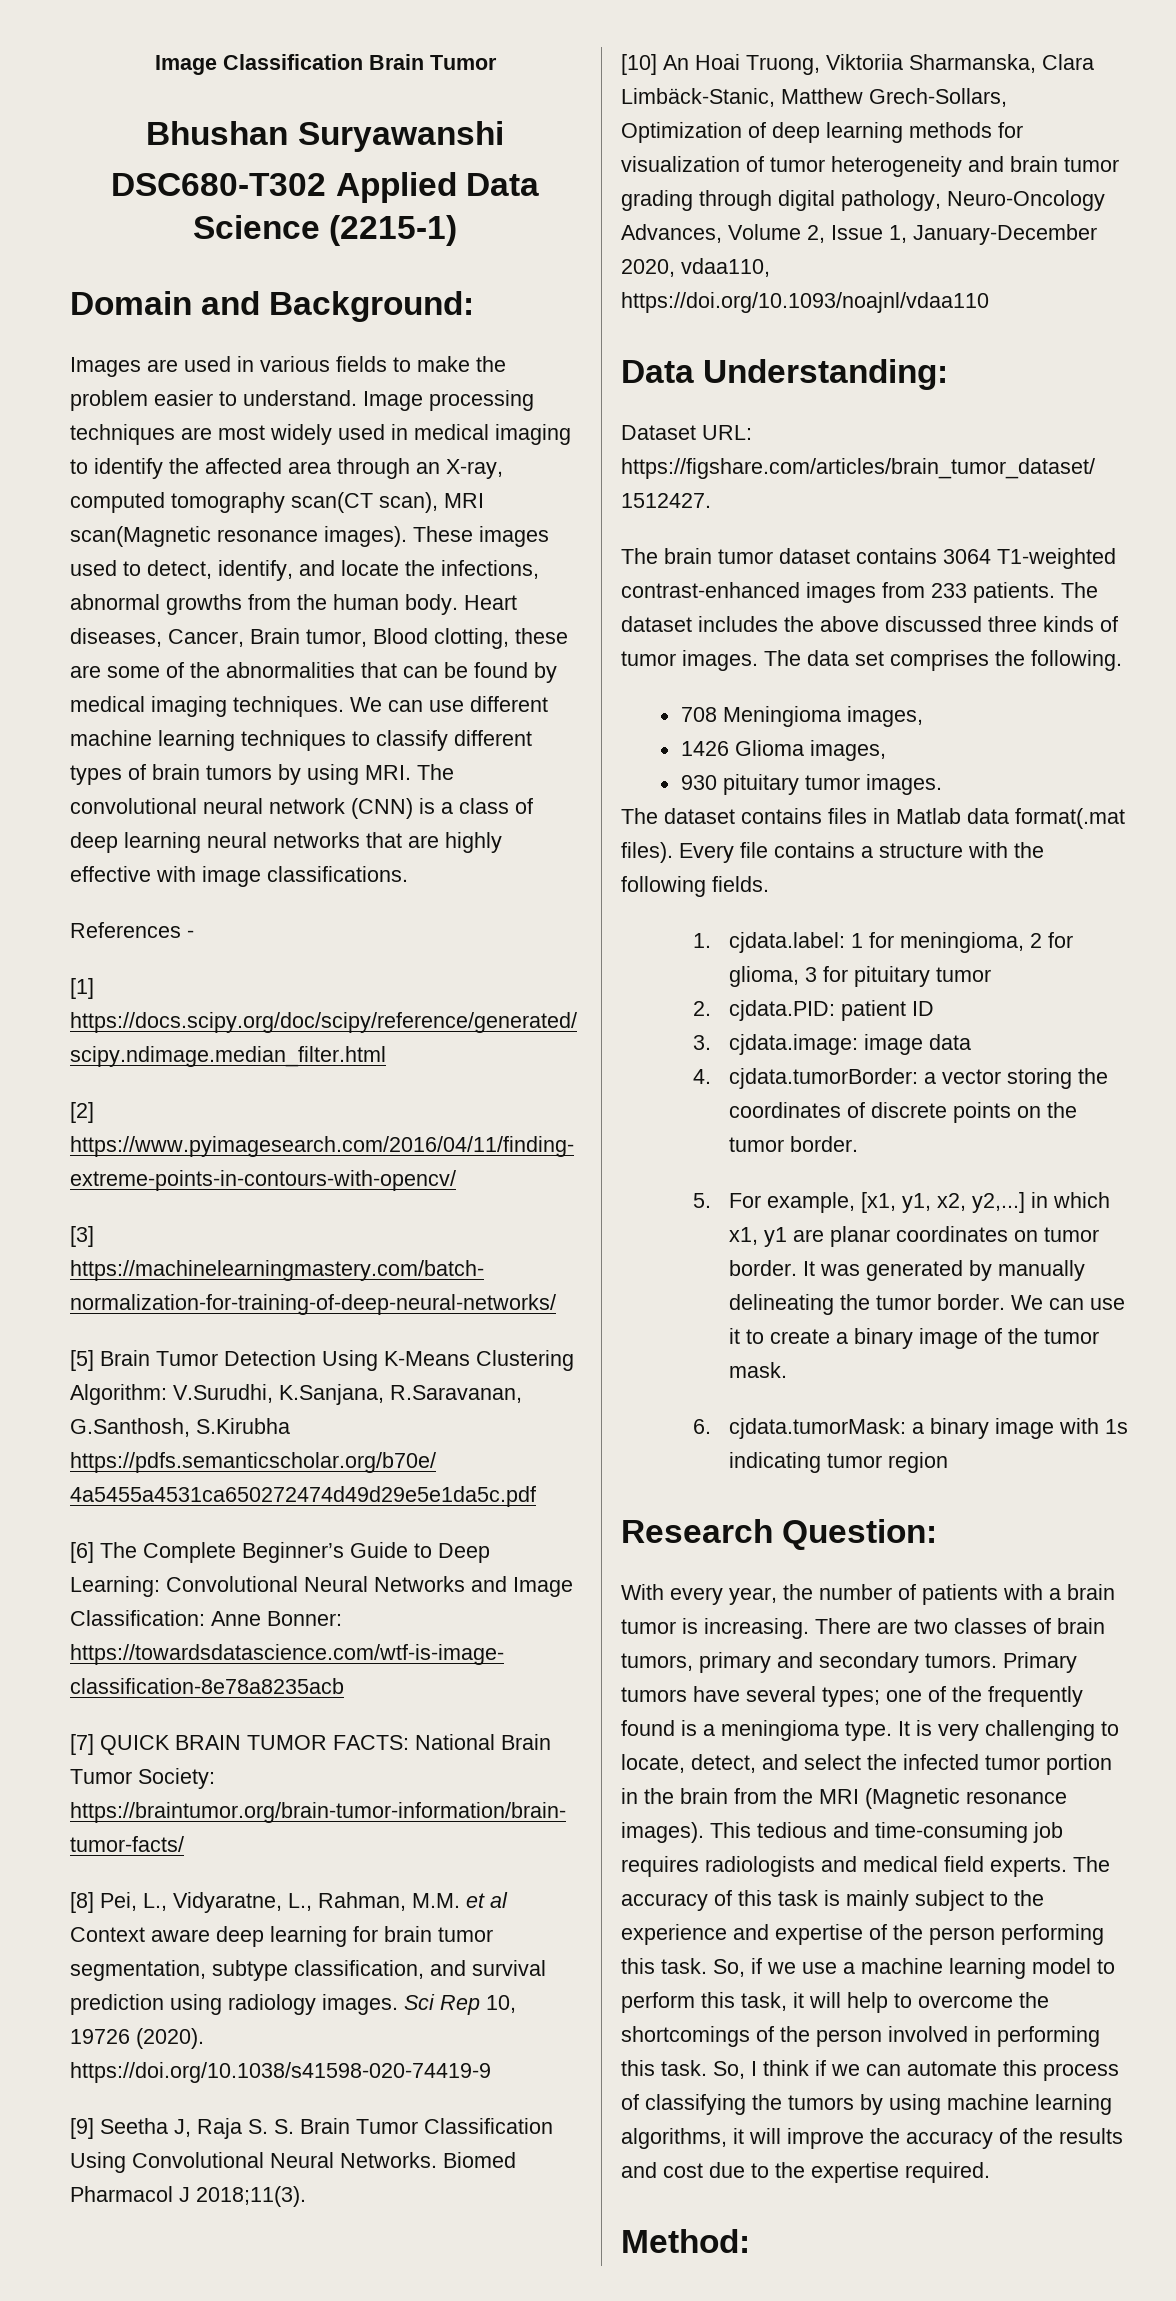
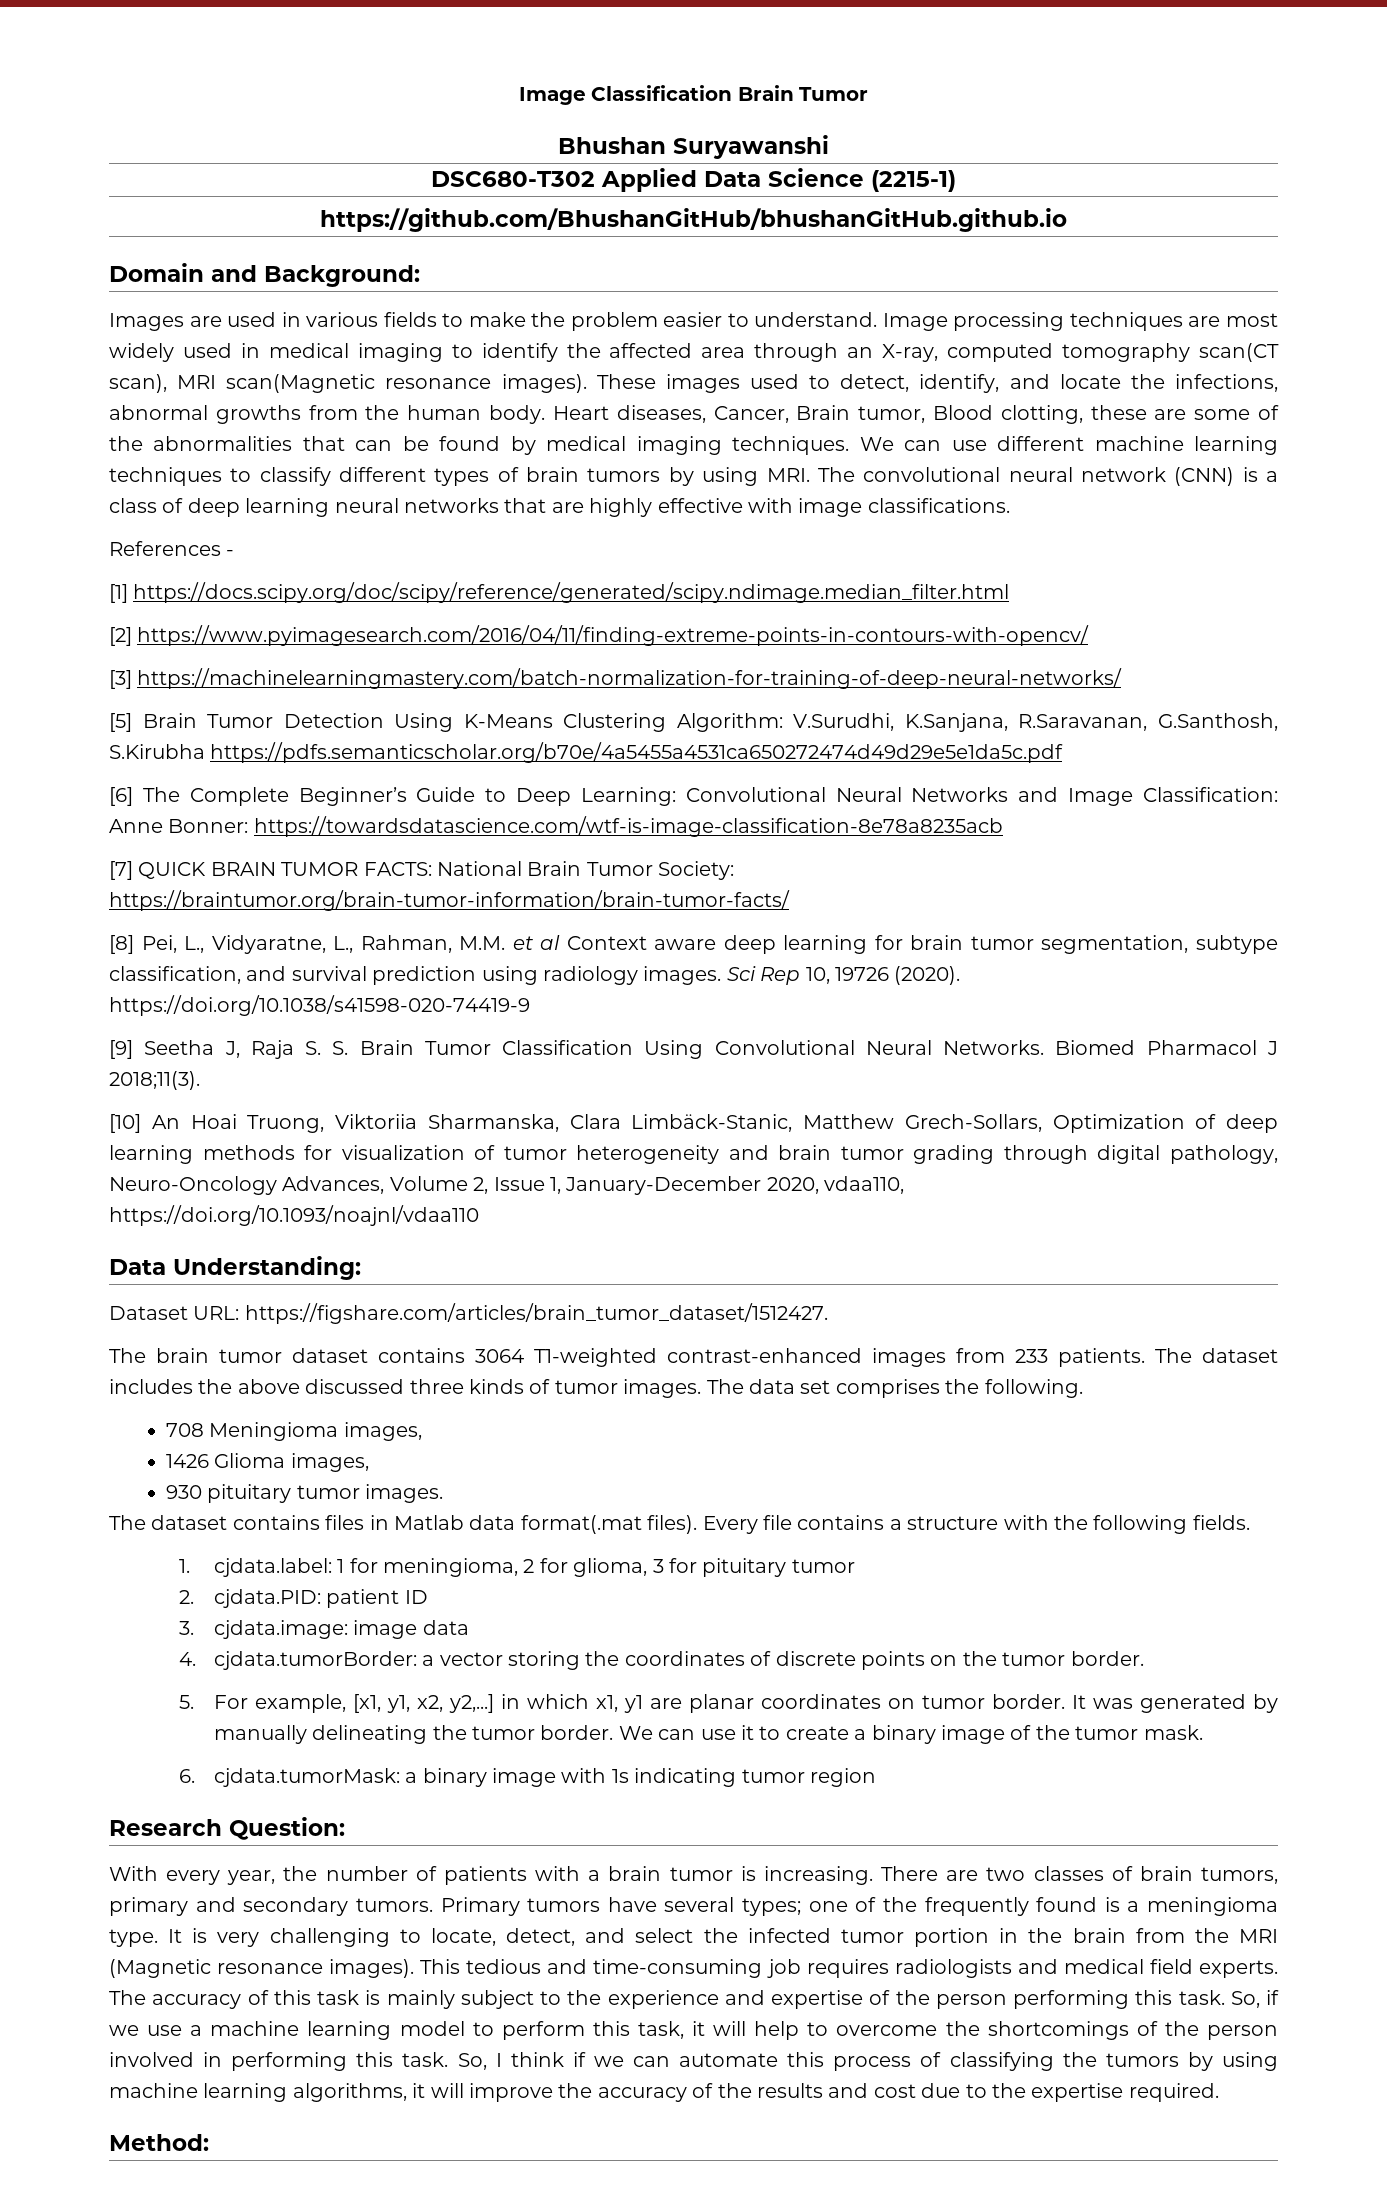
+ https://github.com/BhushanGitHub/bhushanGitHub.github.io

